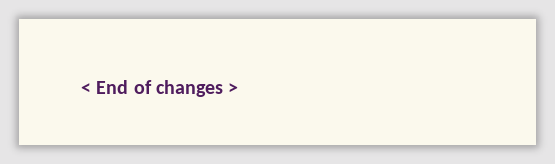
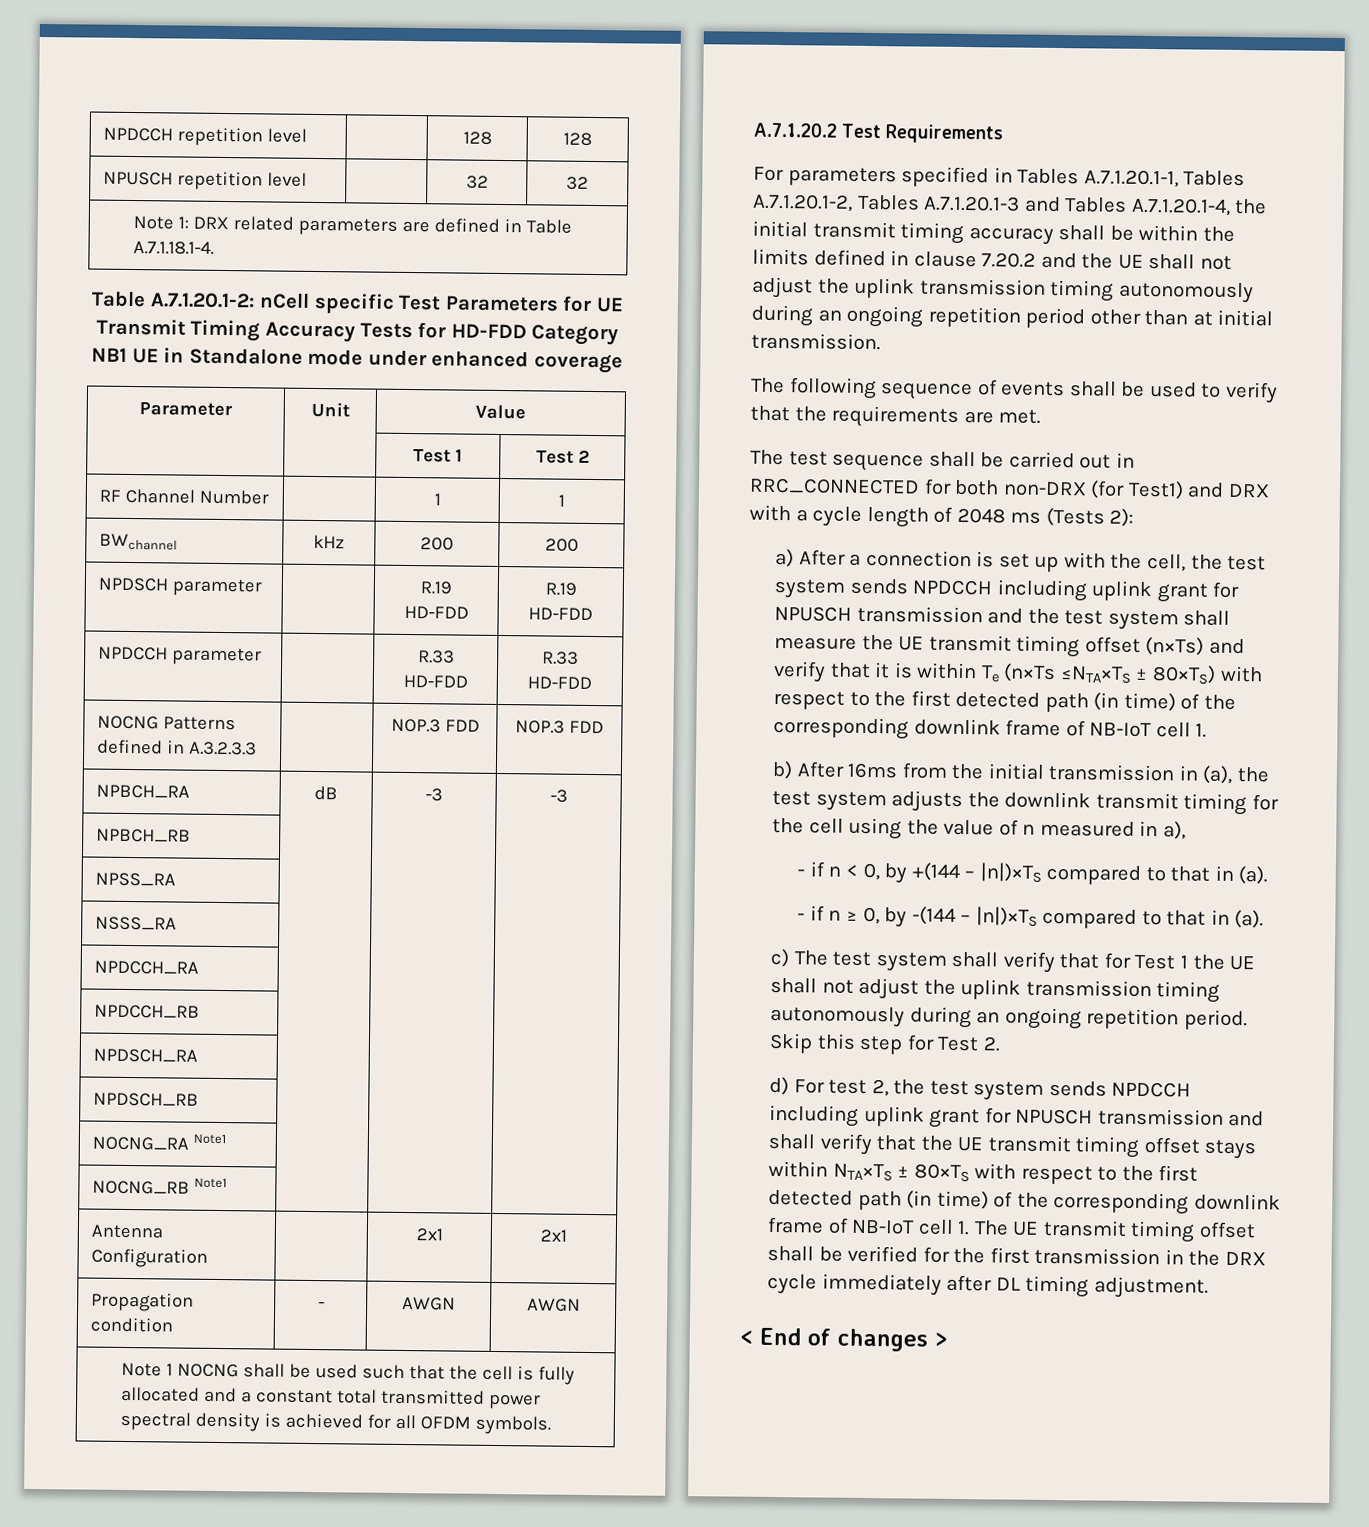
+ NPDCCH repetition level | | 128 | 128
+ NPUSCH repetition level | | 32 | 32
+ Note 1: DRX related parameters are defined in Table A.7.1.18.1-4.
+ Table A.7.1.20.1-2: nCell specific Test Parameters for UE Transmit Timing Accuracy Tests for HD-FDD Category NB1 UE in Standalone mode under enhanced coverage
+ Parameter | Unit | Value
+ | | Test 1 | Test 2
+ RF Channel Number | | 1 | 1
+ BWchannel | kHz | 200 | 200
+ NPDSCH parameter | | R.19 HD-FDD | R.19 HD-FDD
+ NPDCCH parameter | | R.33 HD-FDD | R.33 HD-FDD
+ NOCNG Patterns defined in A.3.2.3.3 | | NOP.3 FDD | NOP.3 FDD
+ NPBCH_RA | dB | -3 | -3
+ NPBCH_RB | | |
+ NPSS_RA | | |
+ NSSS_RA | | |
+ NPDCCH_RA | | |
+ NPDCCH_RB | | |
+ NPDSCH_RA | | |
+ NPDSCH_RB | | |
+ NOCNG_RA Note1 | | |
+ NOCNG_RB Note1 | | |
+ Antenna Configuration | | 2x1 | 2x1
+ Propagation condition | - | AWGN | AWGN
+ Note 1 NOCNG shall be used such that the cell is fully allocated and a constant total transmitted power spectral density is achieved for all OFDM symbols.
+ A.7.1.20.2 Test Requirements
+ For parameters specified in Tables A.7.1.20.1-1, Tables A.7.1.20.1-2, Tables A.7.1.20.1-3 and Tables A.7.1.20.1-4, the initial transmit timing accuracy shall be within the limits defined in clause 7.20.2 and the UE shall not adjust the uplink transmission timing autonomously during an ongoing repetition period other than at initial transmission.
+ The following sequence of events shall be used to verify that the requirements are met.
+ The test sequence shall be carried out in RRC_CONNECTED for both non-DRX (for Test1) and DRX with a cycle length of 2048 ms (Tests 2):
+ a) After a connection is set up with the cell, the test system sends NPDCCH including uplink grant for NPUSCH transmission and the test system shall measure the UE transmit timing offset (n×Ts) and verify that it is within Te (n×Ts ≤NTA×TS ± 80×TS) with respect to the first detected path (in time) of the corresponding downlink frame of NB-IoT cell 1.
+ b) After 16ms from the initial transmission in (a), the test system adjusts the downlink transmit timing for the cell using the value of n measured in a),
+ - if n < 0, by +(144 – |n|)×TS compared to that in (a).
+ - if n ≥ 0, by -(144 – |n|)×TS compared to that in (a).
+ c) The test system shall verify that for Test 1 the UE shall not adjust the uplink transmission timing autonomously during an ongoing repetition period. Skip this step for Test 2.
+ d) For test 2, the test system sends NPDCCH including uplink grant for NPUSCH transmission and shall verify that the UE transmit timing offset stays within NTA×TS ± 80×TS with respect to the first detected path (in time) of the corresponding downlink frame of NB-IoT cell 1. The UE transmit timing offset shall be verified for the first transmission in the DRX cycle immediately after DL timing adjustment.

